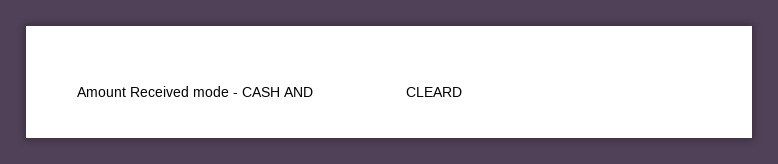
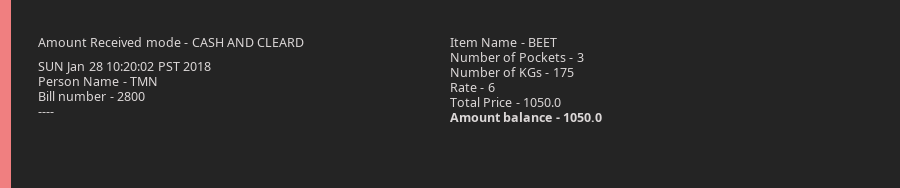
+ SUN Jan 28 10:20:02 PST 2018
+ Person Name - TMN
+ Bill number - 2800
+ ----
+ Item Name - BEET
+ Number of Pockets - 3
+ Number of KGs - 175
+ Rate - 6
+ Total Price - 1050.0
+ Amount balance - 1050.0

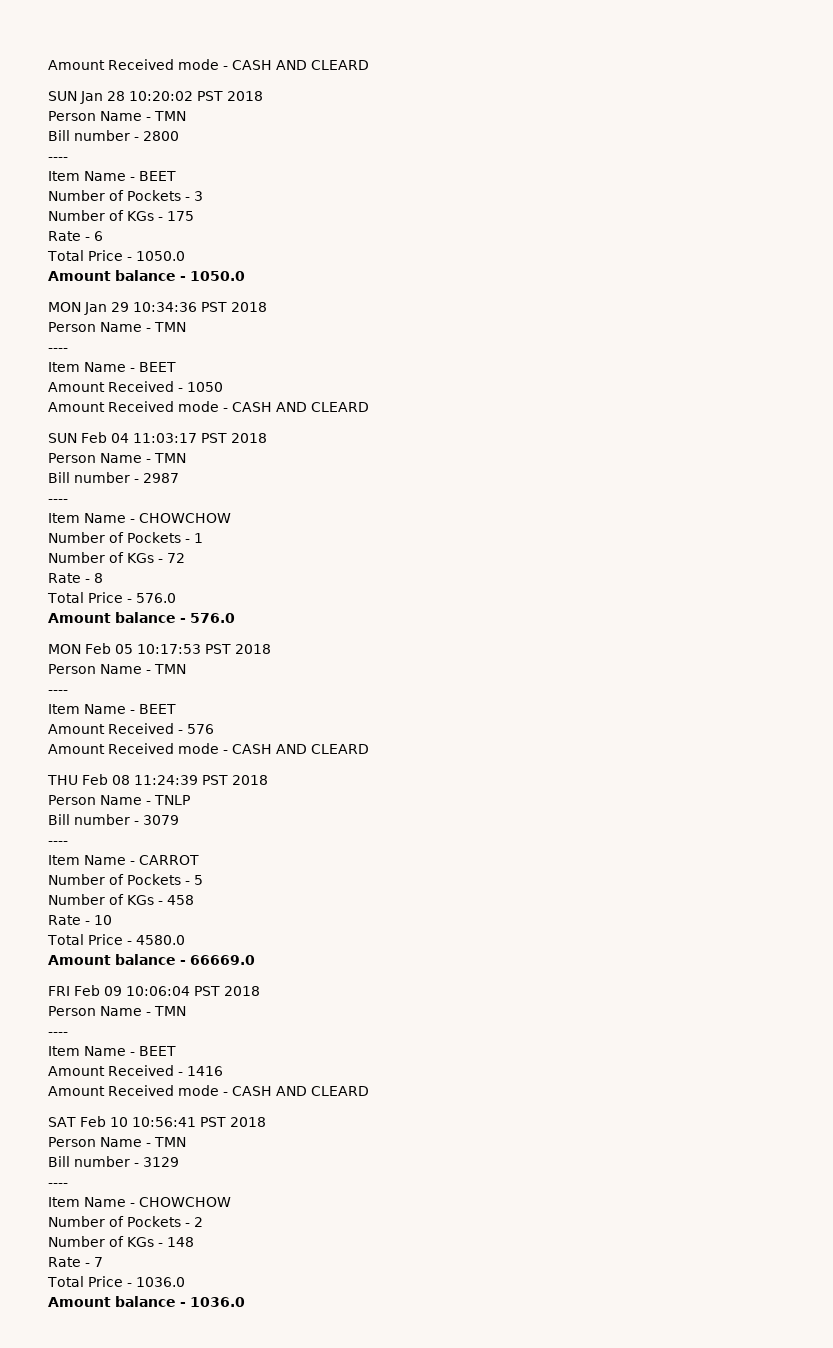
+ MON Jan 29 10:34:36 PST 2018
+ Person Name - TMN
+ ----
+ Item Name - BEET
+ Amount Received - 1050
+ Amount Received mode - CASH AND CLEARD
+ SUN Feb 04 11:03:17 PST 2018
+ Person Name - TMN
+ Bill number - 2987
+ ----
+ Item Name - CHOWCHOW
+ Number of Pockets - 1
+ Number of KGs - 72
+ Rate - 8
+ Total Price - 576.0
+ Amount balance - 576.0
+ MON Feb 05 10:17:53 PST 2018
+ Person Name - TMN
+ ----
+ Item Name - BEET
+ Amount Received - 576
+ Amount Received mode - CASH AND CLEARD
+ THU Feb 08 11:24:39 PST 2018
+ Person Name - TNLP
+ Bill number - 3079
+ ----
+ Item Name - CARROT
+ Number of Pockets - 5
+ Number of KGs - 458
+ Rate - 10
+ Total Price - 4580.0
+ Amount balance - 66669.0
+ FRI Feb 09 10:06:04 PST 2018
+ Person Name - TMN
+ ----
+ Item Name - BEET
+ Amount Received - 1416
+ Amount Received mode - CASH AND CLEARD
+ SAT Feb 10 10:56:41 PST 2018
+ Person Name - TMN
+ Bill number - 3129
+ ----
+ Item Name - CHOWCHOW
+ Number of Pockets - 2
+ Number of KGs - 148
+ Rate - 7
+ Total Price - 1036.0
+ Amount balance - 1036.0

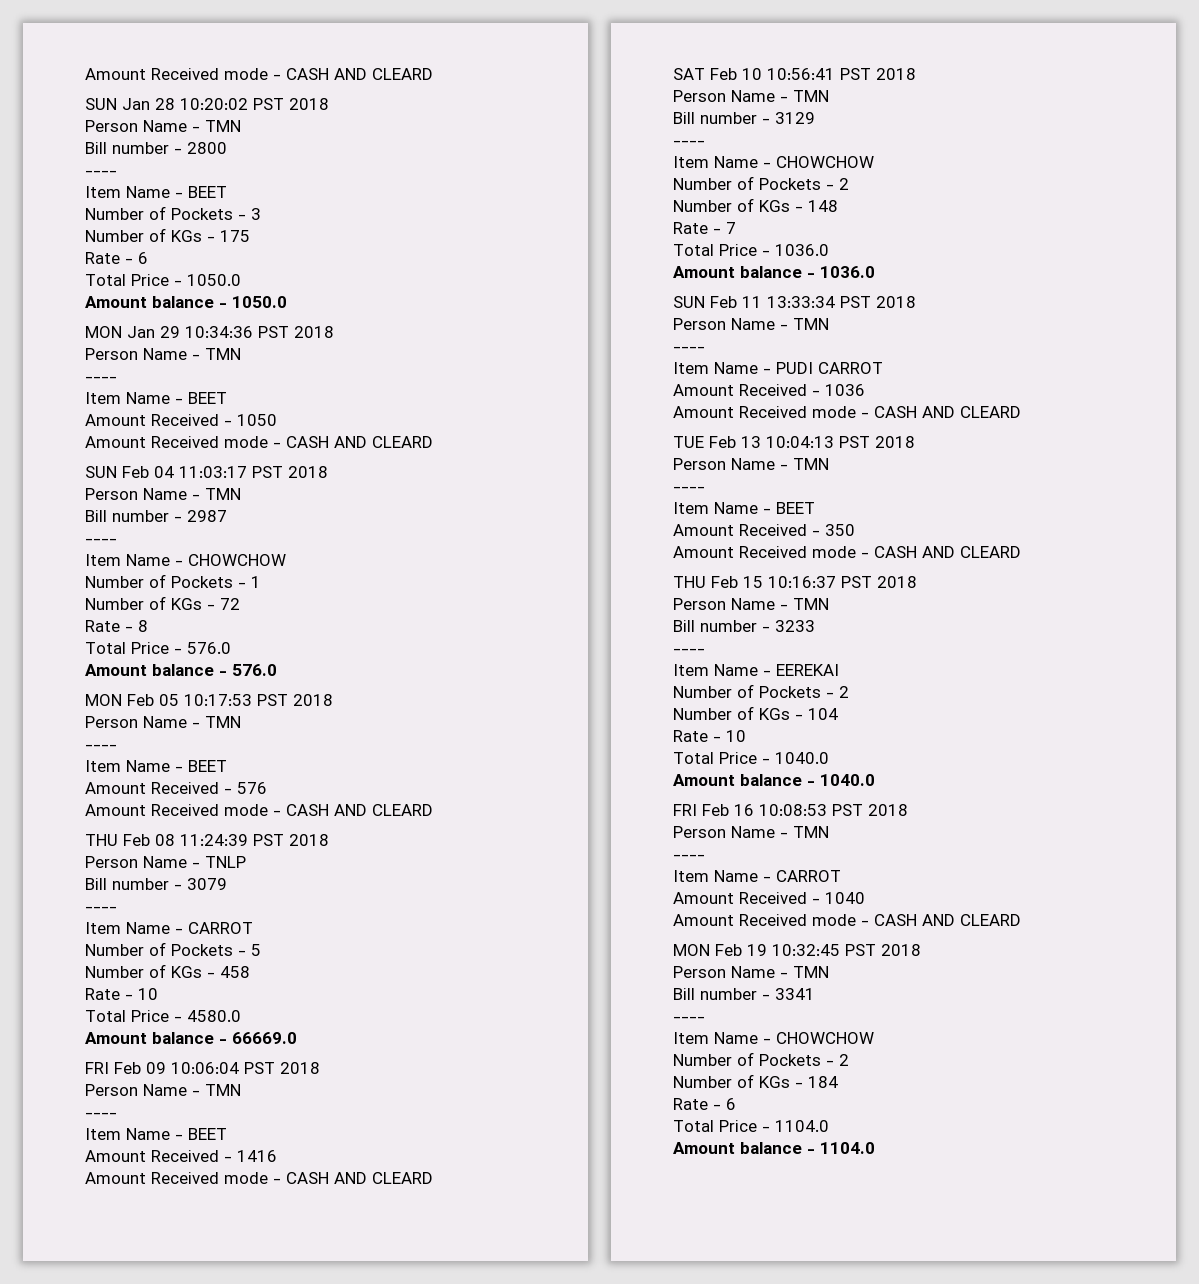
+ SUN Feb 11 13:33:34 PST 2018
+ Person Name - TMN
+ ----
+ Item Name - PUDI CARROT
+ Amount Received - 1036
+ Amount Received mode - CASH AND CLEARD
+ TUE Feb 13 10:04:13 PST 2018
+ Person Name - TMN
+ ----
+ Item Name - BEET
+ Amount Received - 350
+ Amount Received mode - CASH AND CLEARD
+ THU Feb 15 10:16:37 PST 2018
+ Person Name - TMN
+ Bill number - 3233
+ ----
+ Item Name - EEREKAI
+ Number of Pockets - 2
+ Number of KGs - 104
+ Rate - 10
+ Total Price - 1040.0
+ Amount balance - 1040.0
+ FRI Feb 16 10:08:53 PST 2018
+ Person Name - TMN
+ ----
+ Item Name - CARROT
+ Amount Received - 1040
+ Amount Received mode - CASH AND CLEARD
+ MON Feb 19 10:32:45 PST 2018
+ Person Name - TMN
+ Bill number - 3341
+ ----
+ Item Name - CHOWCHOW
+ Number of Pockets - 2
+ Number of KGs - 184
+ Rate - 6
+ Total Price - 1104.0
+ Amount balance - 1104.0

